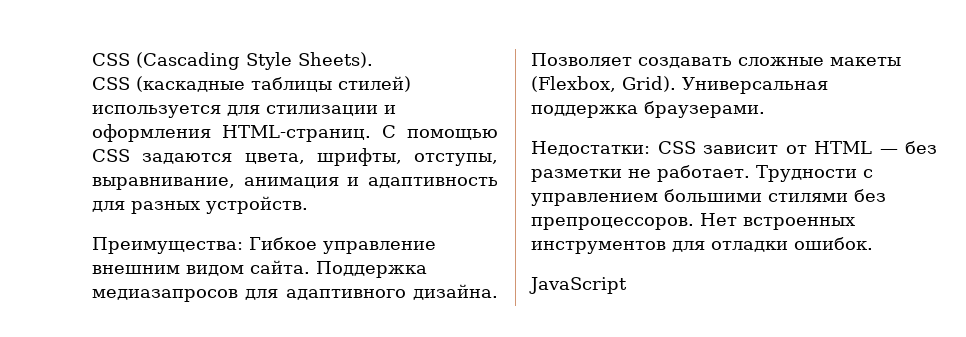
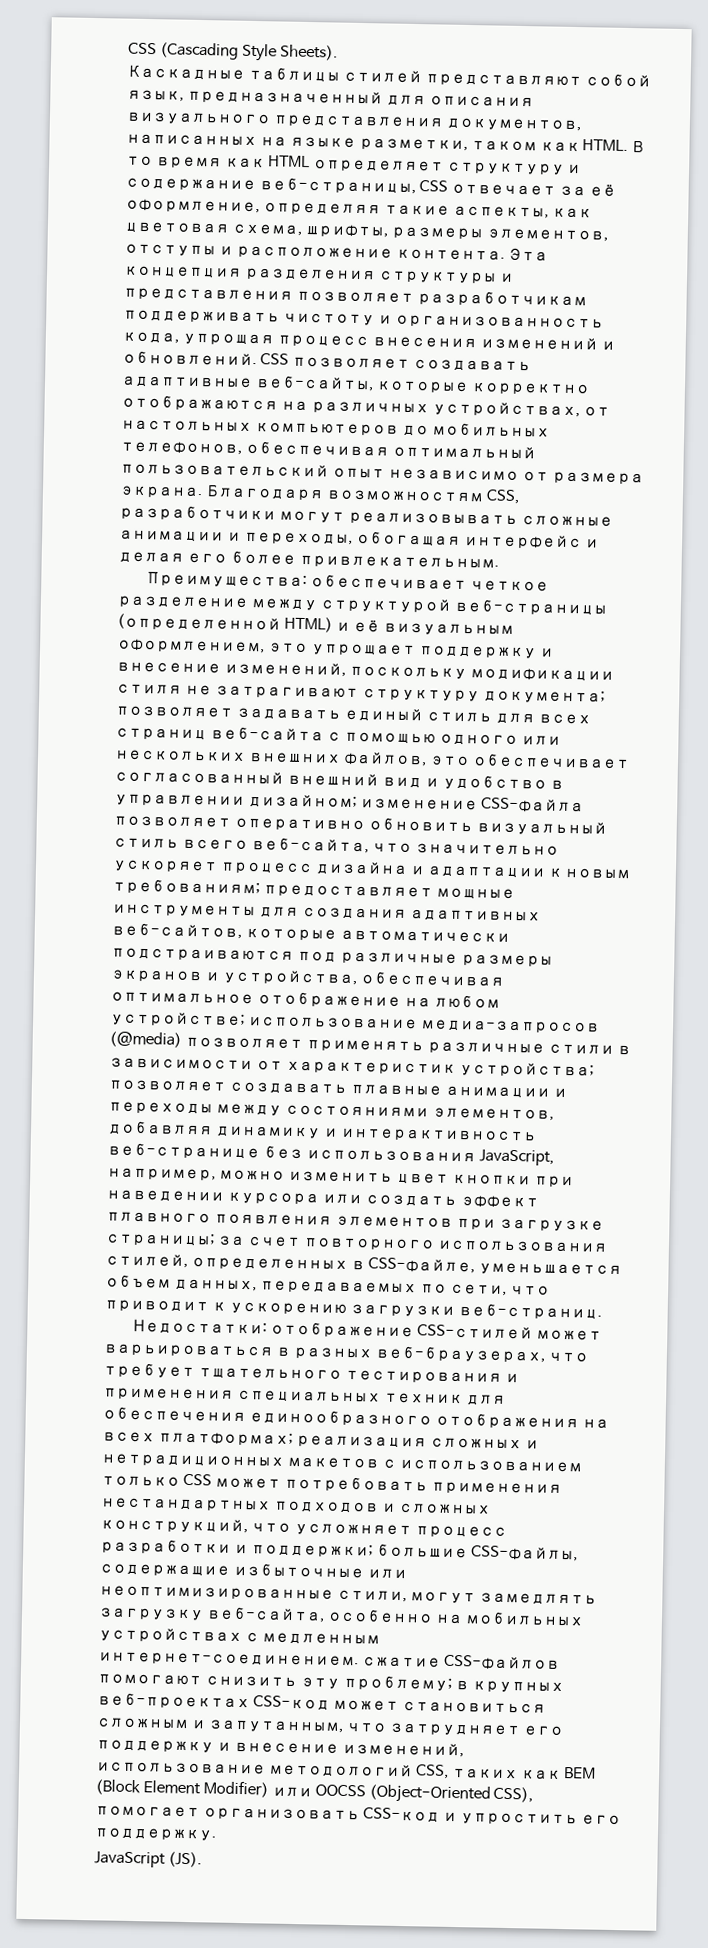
- CSS (каскадные таблицы стилей) используется для стилизации и оформления HTML-страниц. С помощью CSS задаются цвета, шрифты, отступы, выравнивание, анимация и адаптивность для разных устройств.
- Преимущества: Гибкое управление внешним видом сайта. Поддержка медиазапросов для адаптивного дизайна. Позволяет создавать сложные макеты (Flexbox, Grid). Универсальная поддержка браузерами.
- Недостатки: CSS зависит от HTML — без разметки не работает. Трудности с управлением большими стилями без препроцессоров. Нет встроенных инструментов для отладки ошибок.
+ Каскадные таблицы стилей представляют собой язык, предназначенный для описания визуального представления документов, написанных на языке разметки, таком как HTML. В то время как HTML определяет структуру и содержание веб-страницы, CSS отвечает за её оформление, определяя такие аспекты, как цветовая схема, шрифты, размеры элементов, отступы и расположение контента. Эта концепция разделения структуры и представления позволяет разработчикам поддерживать чистоту и организованность кода, упрощая процесс внесения изменений и обновлений. CSS позволяет создавать адаптивные веб-сайты, которые корректно отображаются на различных устройствах, от настольных компьютеров до мобильных телефонов, обеспечивая оптимальный пользовательский опыт независимо от размера экрана. Благодаря возможностям CSS, разработчики могут реализовывать сложные анимации и переходы, обогащая интерфейс и делая его более привлекательным.
+ Преимущества: обеспечивает четкое разделение между структурой веб-страницы (определенной HTML) и её визуальным оформлением, это упрощает поддержку и внесение изменений, поскольку модификации стиля не затрагивают структуру документа; позволяет задавать единый стиль для всех страниц веб-сайта с помощью одного или нескольких внешних файлов, это обеспечивает согласованный внешний вид и удобство в управлении дизайном; изменение CSS-файла позволяет оперативно обновить визуальный стиль всего веб-сайта, что значительно ускоряет процесс дизайна и адаптации к новым требованиям; предоставляет мощные инструменты для создания адаптивных веб-сайтов, которые автоматически подстраиваются под различные размеры экранов и устройства, обеспечивая оптимальное отображение на любом устройстве; использование медиа-запросов (@media) позволяет применять различные стили в зависимости от характеристик устройства; позволяет создавать плавные анимации и переходы между состояниями элементов, добавляя динамику и интерактивность веб-странице без использования JavaScript, например, можно изменить цвет кнопки при наведении курсора или создать эффект плавного появления элементов при загрузке страницы; за счет повторного использования стилей, определенных в CSS-файле, уменьшается объем данных, передаваемых по сети, что приводит к ускорению загрузки веб-страниц.
+ Недостатки: отображение CSS-стилей может варьироваться в разных веб-браузерах, что требует тщательного тестирования и применения специальных техник для обеспечения единообразного отображения на всех платформах; реализация сложных и нетрадиционных макетов с использованием только CSS может потребовать применения нестандартных подходов и сложных конструкций, что усложняет процесс разработки и поддержки; большие CSS-файлы, содержащие избыточные или неоптимизированные стили, могут замедлять загрузку веб-сайта, особенно на мобильных устройствах с медленным интернет-соединением. сжатие CSS-файлов помогают снизить эту проблему; в крупных веб-проектах CSS-код может становиться сложным и запутанным, что затрудняет его поддержку и внесение изменений, использование методологий CSS, таких как BEM (Block Element Modifier) или OOCSS (Object-Oriented CSS), помогает организовать CSS-код и упростить его поддержку.
- JavaScript
+ JavaScript (JS).

